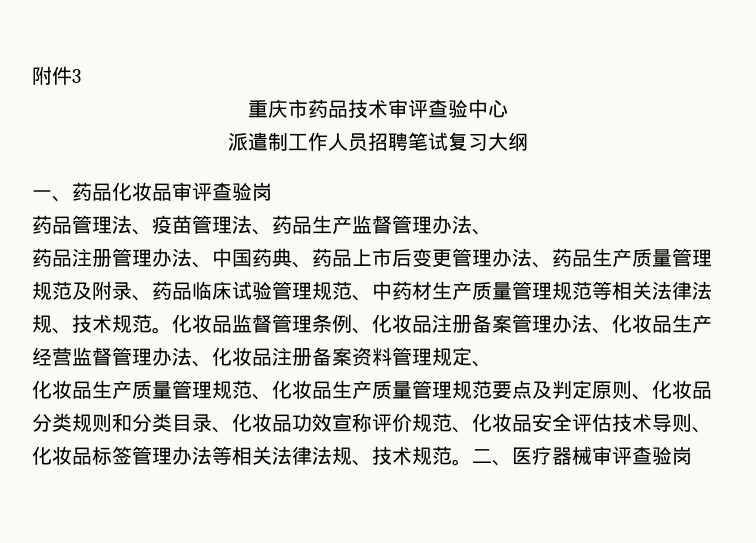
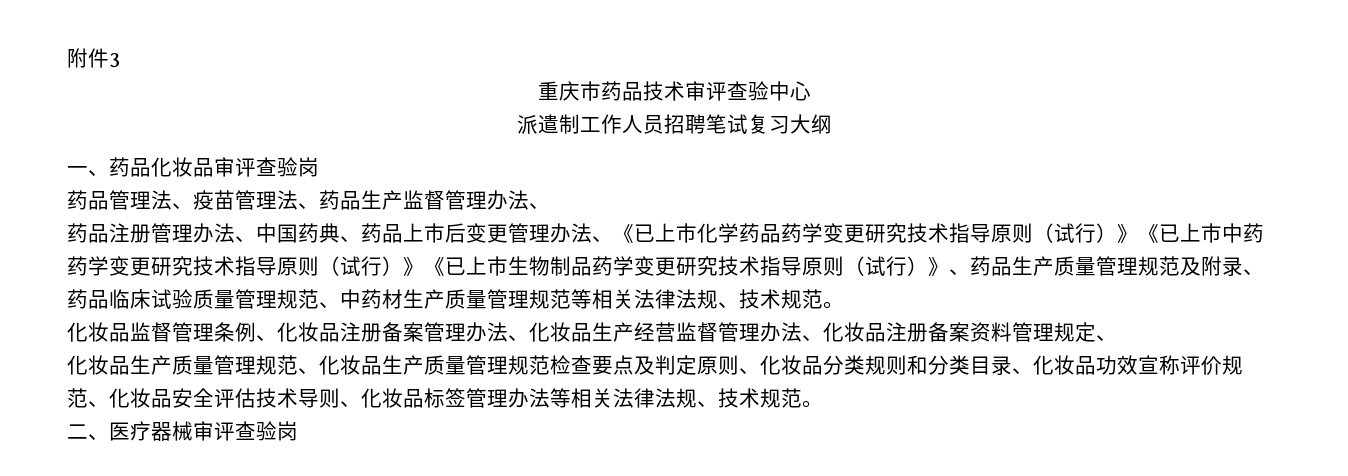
- 药品注册管理办法、中国药典、药品上市后变更管理办法、药品生产质量管理规范及附录、药品临床试验管理规范、中药材生产质量管理规范等相关法律法规、技术规范。化妆品监督管理条例、化妆品注册备案管理办法、化妆品生产经营监督管理办法、化妆品注册备案资料管理规定、
+ 药品注册管理办法、中国药典、药品上市后变更管理办法、《已上市化学药品药学变更研究技术指导原则（试行）》《已上市中药药学变更研究技术指导原则（试行）》《已上市生物制品药学变更研究技术指导原则（试行）》、药品生产质量管理规范及附录、药品临床试验质量管理规范、中药材生产质量管理规范等相关法律法规、技术规范。
+ 化妆品监督管理条例、化妆品注册备案管理办法、化妆品生产经营监督管理办法、化妆品注册备案资料管理规定、
- 化妆品生产质量管理规范、化妆品生产质量管理规范要点及判定原则、化妆品分类规则和分类目录、化妆品功效宣称评价规范、化妆品安全评估技术导则、化妆品标签管理办法等相关法律法规、技术规范。二、医疗器械审评查验岗
+ 化妆品生产质量管理规范、化妆品生产质量管理规范检查要点及判定原则、化妆品分类规则和分类目录、化妆品功效宣称评价规范、化妆品安全评估技术导则、化妆品标签管理办法等相关法律法规、技术规范。
+ 二、医疗器械审评查验岗

